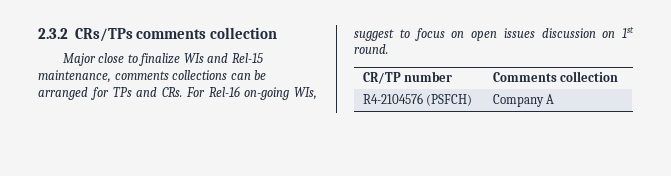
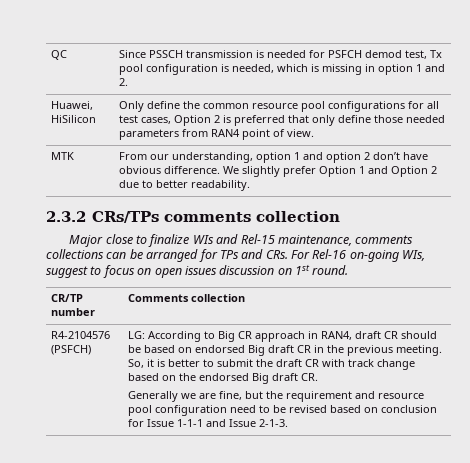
+ QC | Since PSSCH transmission is needed for PSFCH demod test, Tx pool configuration is needed, which is missing in option 1 and 2.
+ Huawei, HiSilicon | Only define the common resource pool configurations for all test cases, Option 2 is preferred that only define those needed parameters from RAN4 point of view.
+ MTK | From our understanding, option 1 and option 2 don’t have obvious difference. We slightly prefer Option 1 and Option 2 due to better readability.
- Company A
+ LG: According to Big CR approach in RAN4, draft CR should be based on endorsed Big draft CR in the previous meeting. So, it is better to submit the draft CR with track change based on the endorsed Big draft CR.
+ Generally we are fine, but the requirement and resource pool configuration need to be revised based on conclusion for Issue 1-1-1 and Issue 2-1-3.

